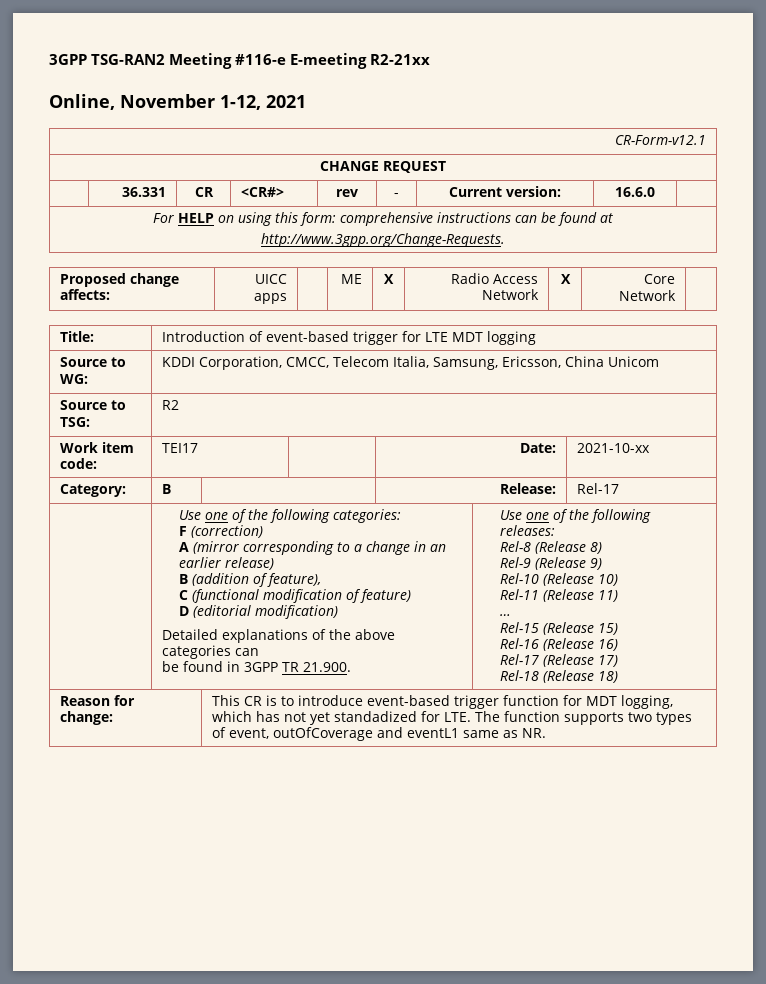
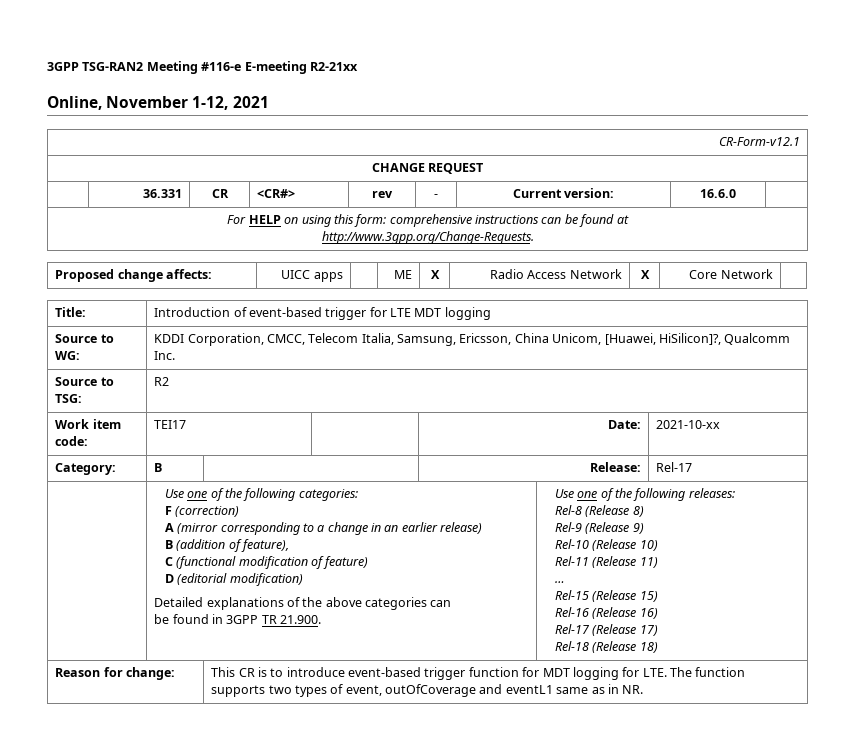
- Source to WG: | KDDI Corporation, CMCC, Telecom Italia, Samsung, Ericsson, China Unicom
+ Source to WG: | KDDI Corporation, CMCC, Telecom Italia, Samsung, Ericsson, China Unicom, [Huawei, HiSilicon]?, Qualcomm Inc.
- Reason for change: | This CR is to introduce event-based trigger function for MDT logging, which has not yet standadized for LTE. The function supports two types of event, outOfCoverage and eventL1 same as NR.
+ Reason for change: | This CR is to introduce event-based trigger function for MDT logging for LTE. The function supports two types of event, outOfCoverage and eventL1 same as in NR.

